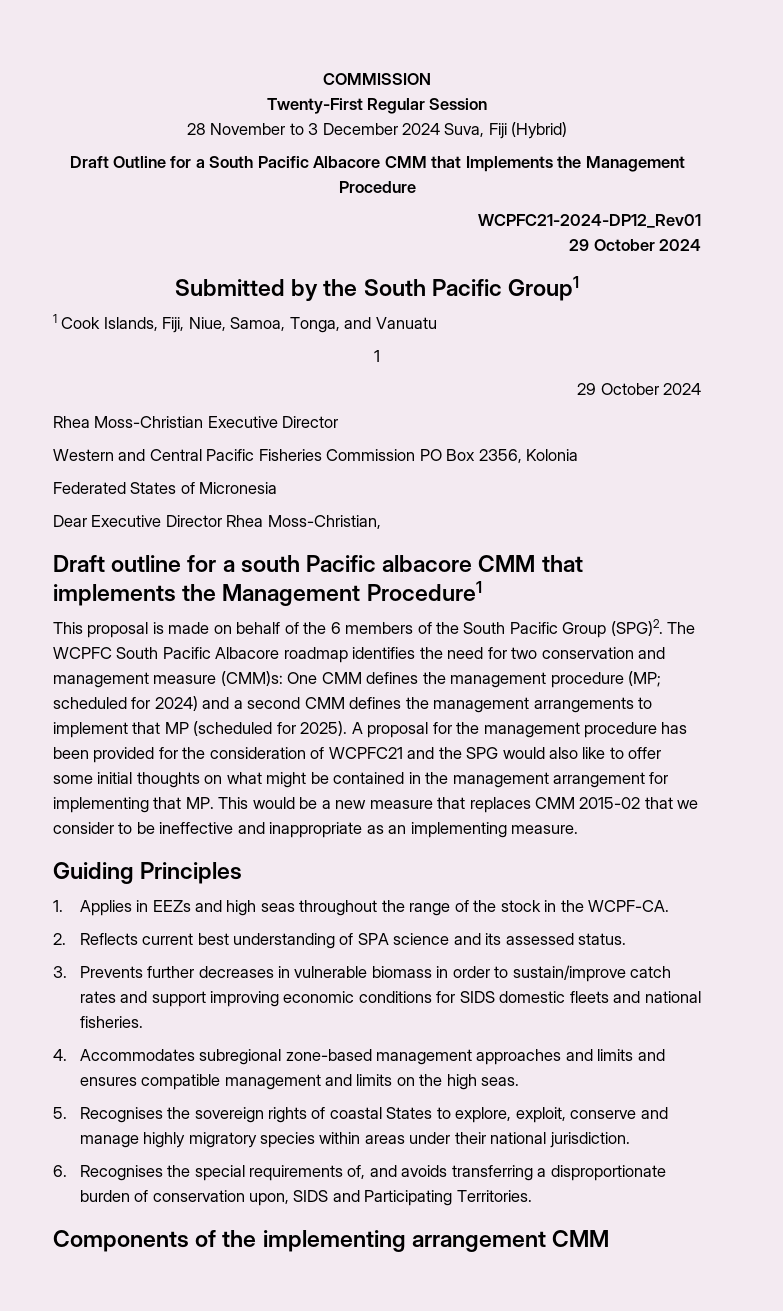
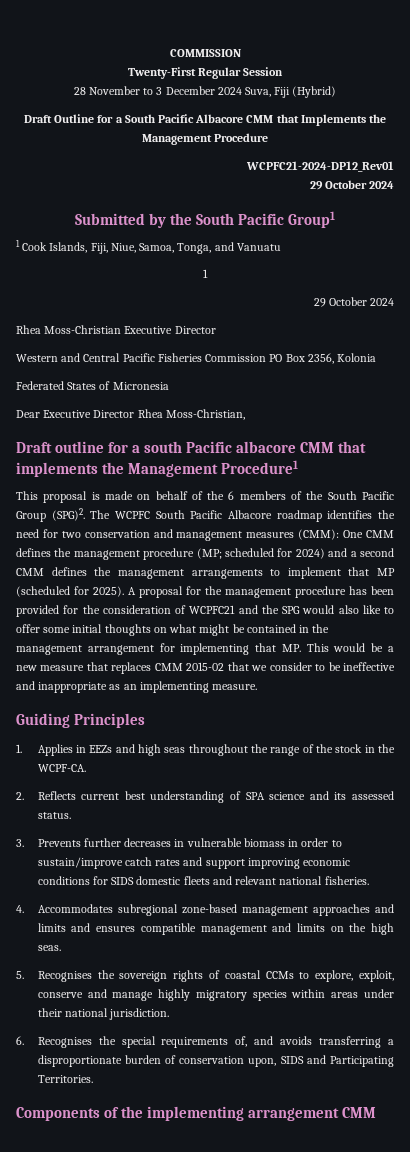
- The WCPFC South Pacific Albacore roadmap identifies the need for two conservation and management measure (CMM)s: One CMM defines the management procedure (MP; scheduled for 2024) and a second CMM defines the management arrangements to implement that MP (scheduled for 2025).
+ The WCPFC South Pacific Albacore roadmap identifies the need for two conservation and management measures (CMM): One CMM defines the management procedure (MP; scheduled for 2024) and a second CMM defines the management arrangements to implement that MP (scheduled for 2025).
- 3. Prevents further decreases in vulnerable biomass in order to sustain/improve catch rates and support improving economic conditions for SIDS domestic fleets and national fisheries.
+ 3. Prevents further decreases in vulnerable biomass in order to sustain/improve catch rates and support improving economic conditions for SIDS domestic fleets and relevant national fisheries.
- 5. Recognises the sovereign rights of coastal States to explore, exploit, conserve and manage highly migratory species within areas under their national jurisdiction.
+ 5. Recognises the sovereign rights of coastal CCMs to explore, exploit, conserve and manage highly migratory species within areas under their national jurisdiction.

